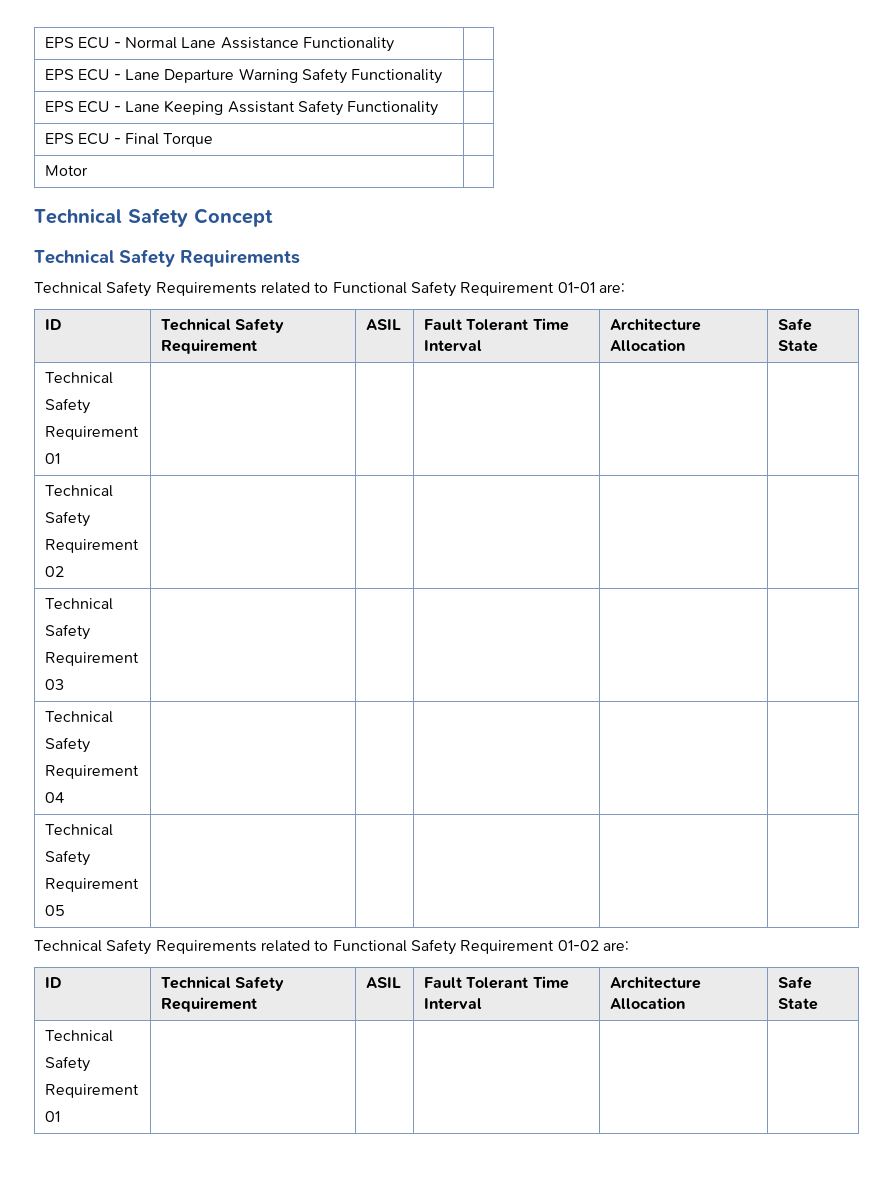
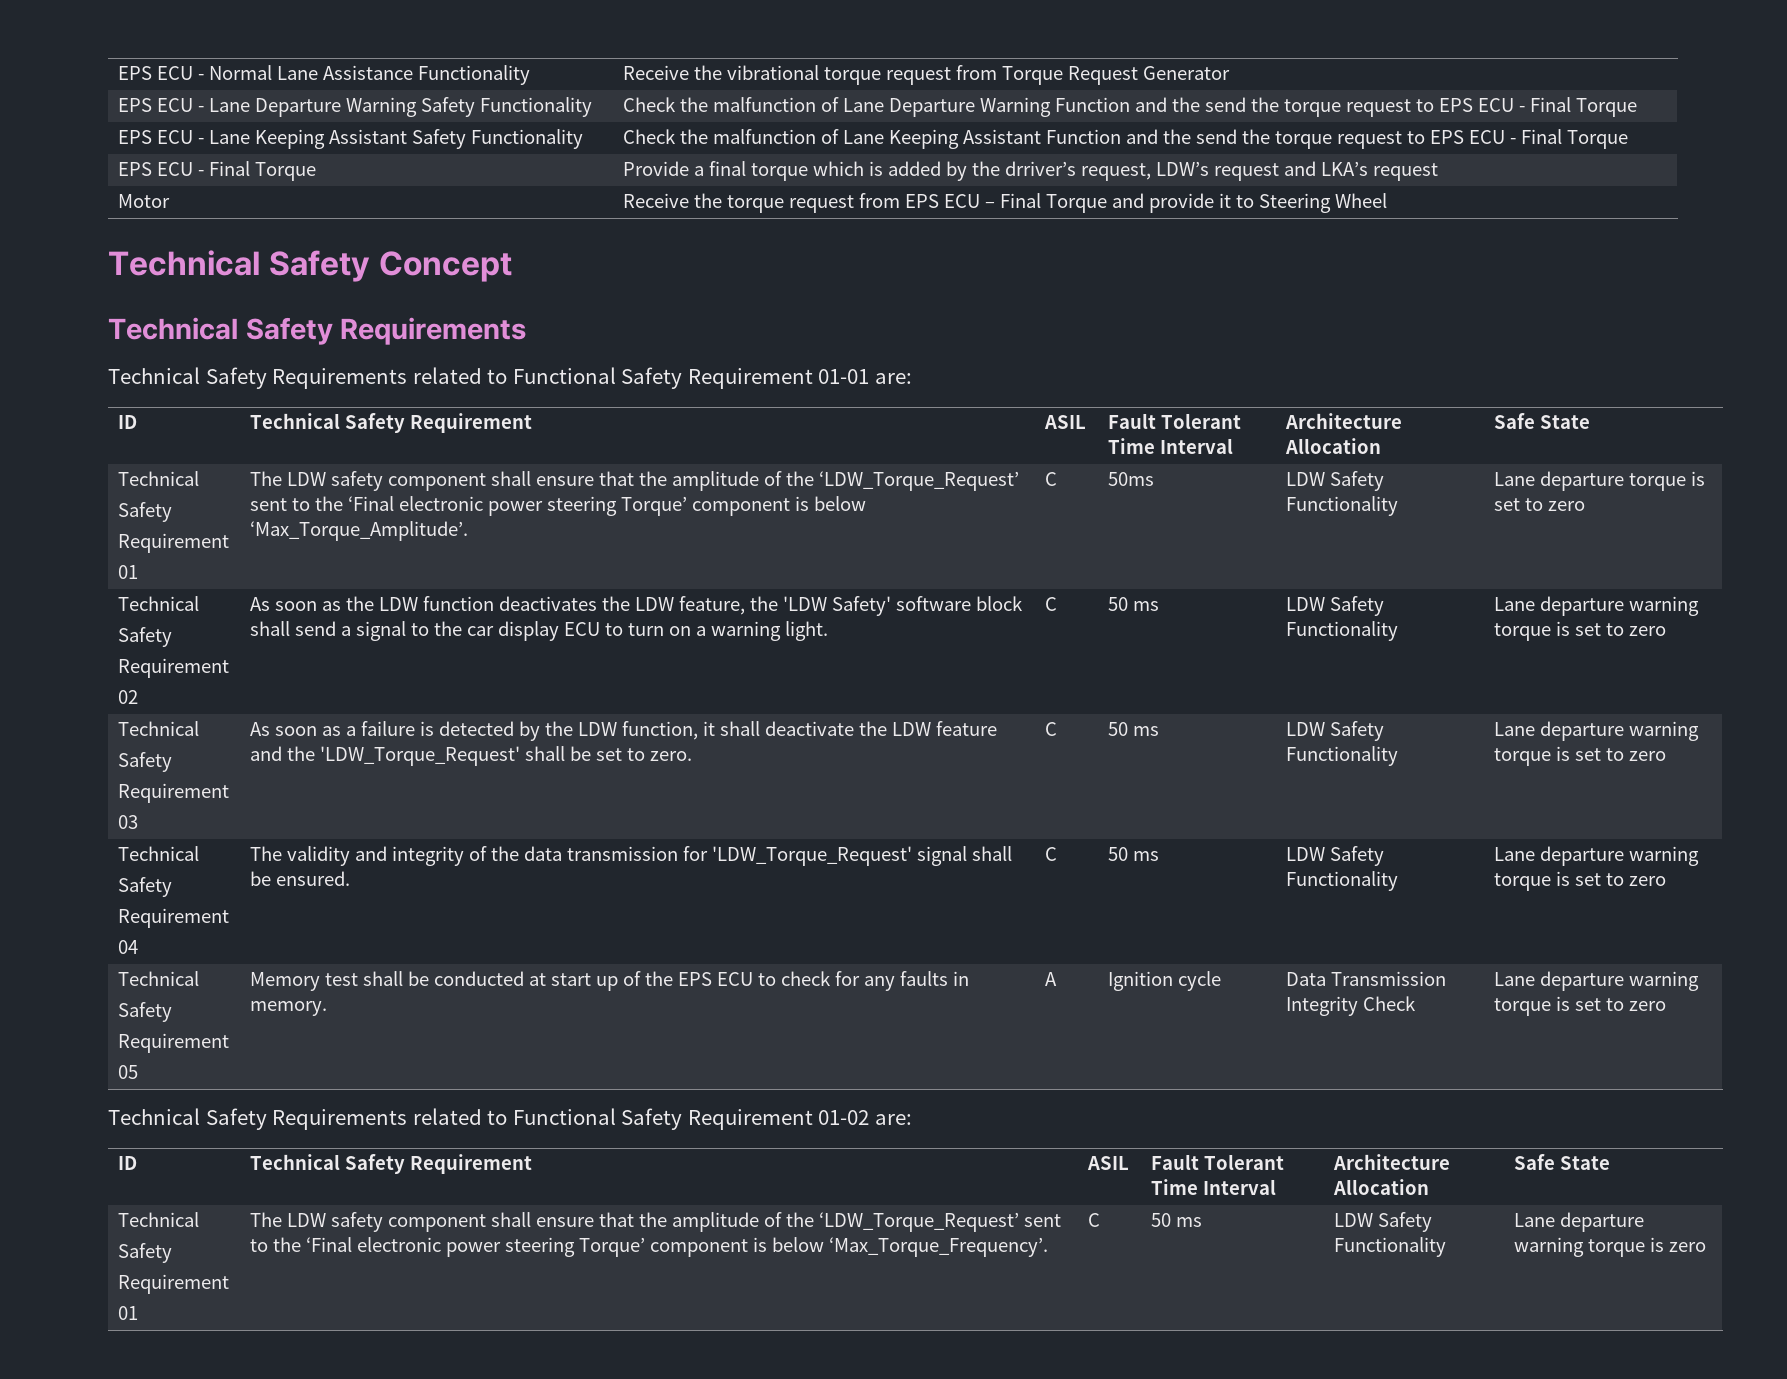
- EPS ECU - Normal Lane Assistance Functionality |
+ EPS ECU - Normal Lane Assistance Functionality | Receive the vibrational torque request from Torque Request Generator
- EPS ECU - Lane Departure Warning Safety Functionality |
+ EPS ECU - Lane Departure Warning Safety Functionality | Check the malfunction of Lane Departure Warning Function and the send the torque request to EPS ECU - Final Torque
- EPS ECU - Lane Keeping Assistant Safety Functionality |
+ EPS ECU - Lane Keeping Assistant Safety Functionality | Check the malfunction of Lane Keeping Assistant Function and the send the torque request to EPS ECU - Final Torque
- EPS ECU - Final Torque |
- Motor |
+ EPS ECU - Final Torque | Provide a final torque which is added by the drriver’s request, LDW’s request and LKA’s request
+ Motor | Receive the torque request from EPS ECU – Final Torque and provide it to Steering Wheel
  Technical Safety Requirements related to Functional Safety Requirement 01-01 are:
  ID | Technical Safety Requirement | ASIL | Fault Tolerant Time Interval | Architecture Allocation | Safe State
  Technical
  Safety
  Requirement
- 01 | | | | |
+ 01 | The LDW safety component shall ensure that the amplitude of the ‘LDW_Torque_Request’ sent to the ‘Final electronic power steering Torque’ component is below ‘Max_Torque_Amplitude’. | C | 50ms | LDW Safety Functionality | Lane departure torque is set to zero
  Technical
  Safety
  Requirement
- 02 | | | | |
+ 02 | As soon as the LDW function deactivates the LDW feature, the 'LDW Safety' software block shall send a signal to the car display ECU to turn on a warning light. | C | 50 ms | LDW Safety Functionality | Lane departure warning torque is set to zero
  Technical
  Safety
  Requirement
- 03 | | | | |
+ 03 | As soon as a failure is detected by the LDW function, it shall deactivate the LDW feature and the 'LDW_Torque_Request' shall be set to zero. | C | 50 ms | LDW Safety Functionality | Lane departure warning torque is set to zero
  Technical
  Safety
  Requirement
- 04 | | | | |
+ 04 | The validity and integrity of the data transmission for 'LDW_Torque_Request' signal shall be ensured. | C | 50 ms | LDW Safety Functionality | Lane departure warning torque is set to zero
  Technical
  Safety
  Requirement
- 05 | | | | |
+ 05 | Memory test shall be conducted at start up of the EPS ECU to check for any faults in memory. | A | Ignition cycle | Data Transmission Integrity Check | Lane departure warning torque is set to zero
  Technical Safety Requirements related to Functional Safety Requirement 01-02 are:
  ID | Technical Safety Requirement | ASIL | Fault Tolerant Time Interval | Architecture Allocation | Safe State
  Technical
  Safety
  Requirement
- 01 | | | | |
+ 01 | The LDW safety component shall ensure that the amplitude of the ‘LDW_Torque_Request’ sent to the ‘Final electronic power steering Torque’ component is below ‘Max_Torque_Frequency’. | C | 50 ms | LDW Safety Functionality | Lane departure warning torque is zero

